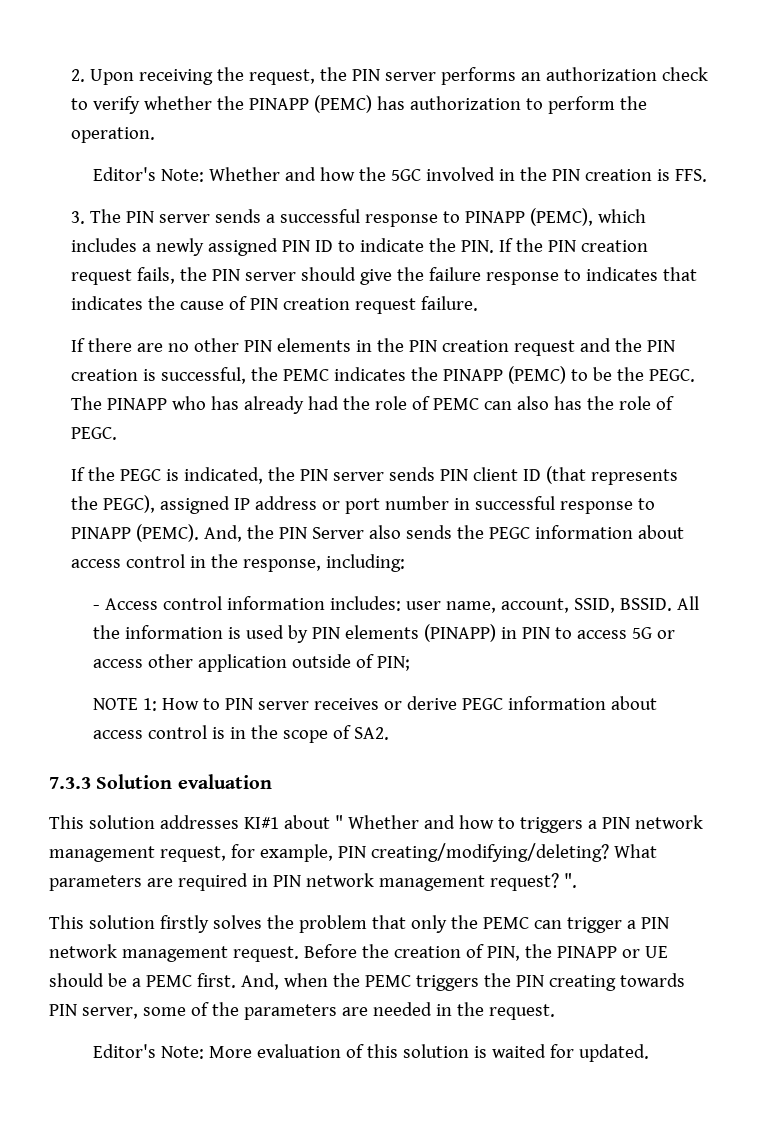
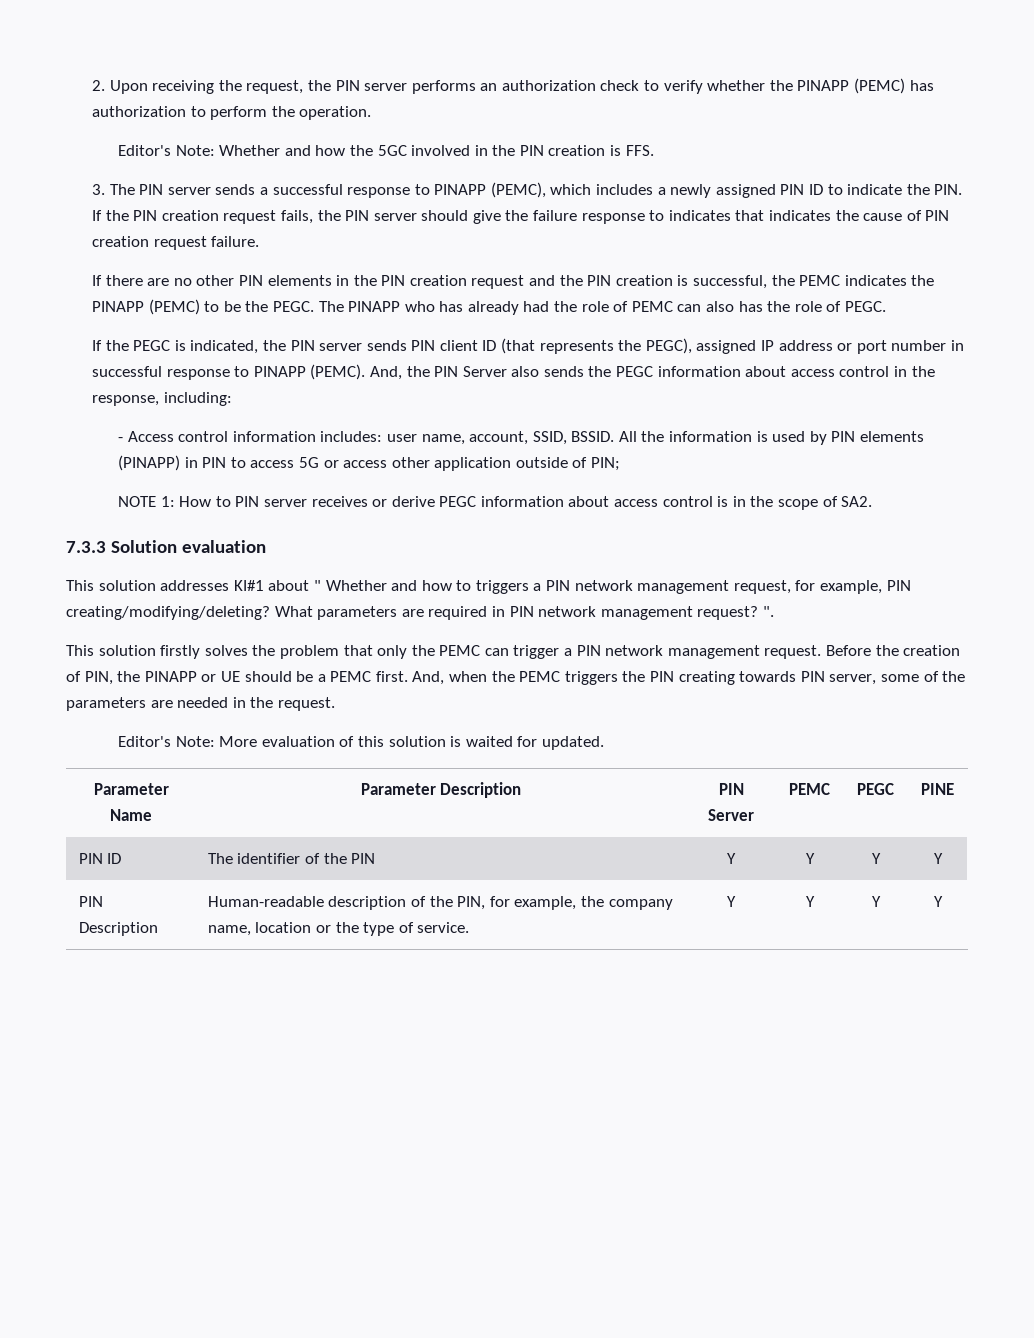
+ Parameter Name | Parameter Description | PIN Server | PEMC | PEGC | PINE
+ PIN ID | The identifier of the PIN | Y | Y | Y | Y
+ PIN Description | Human-readable description of the PIN, for example, the company name, location or the type of service. | Y | Y | Y | Y

